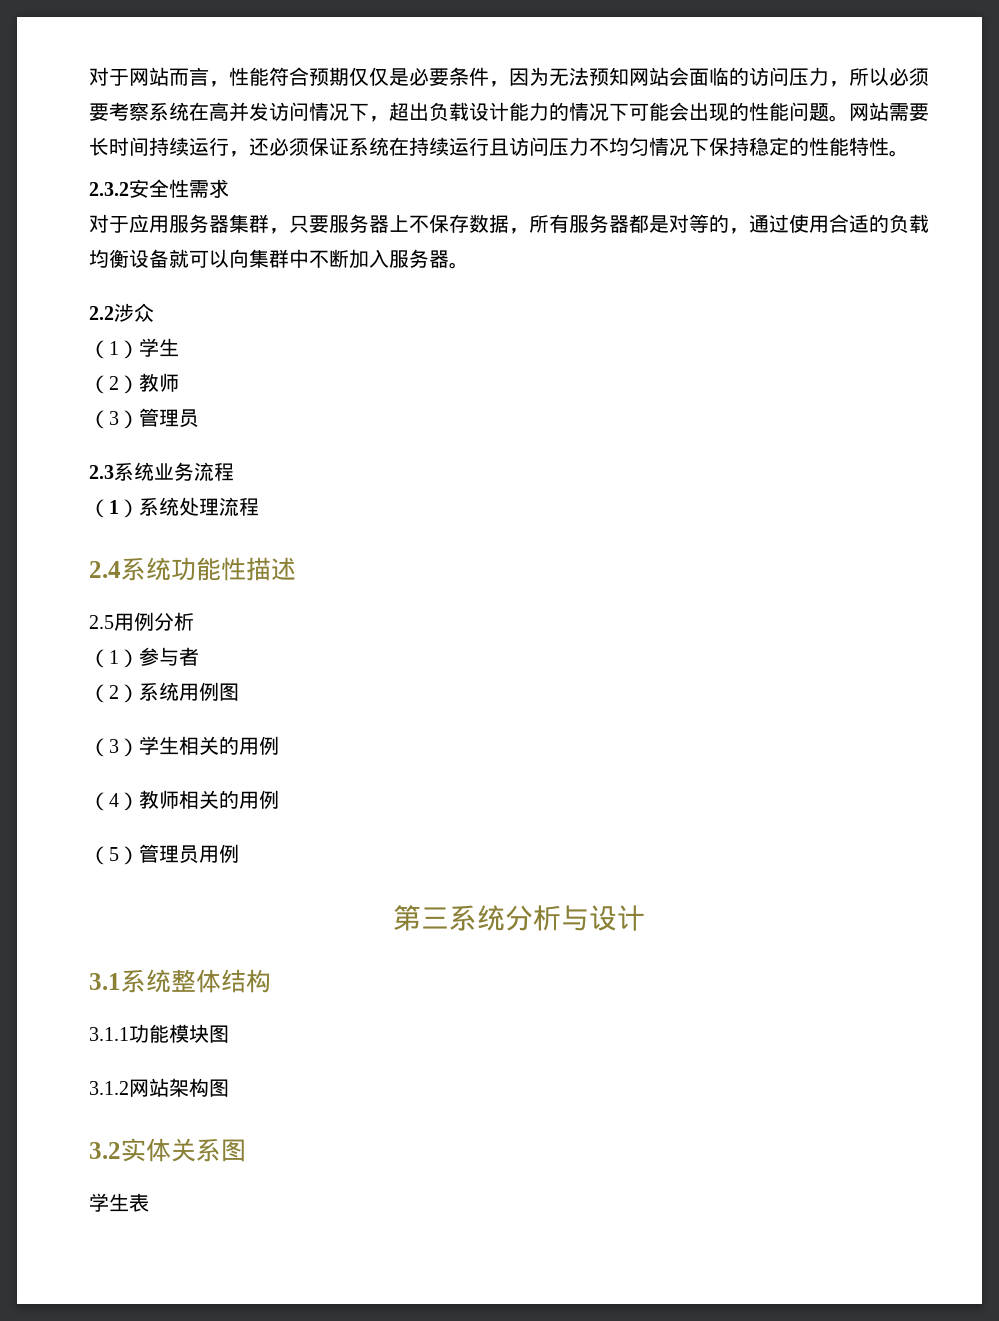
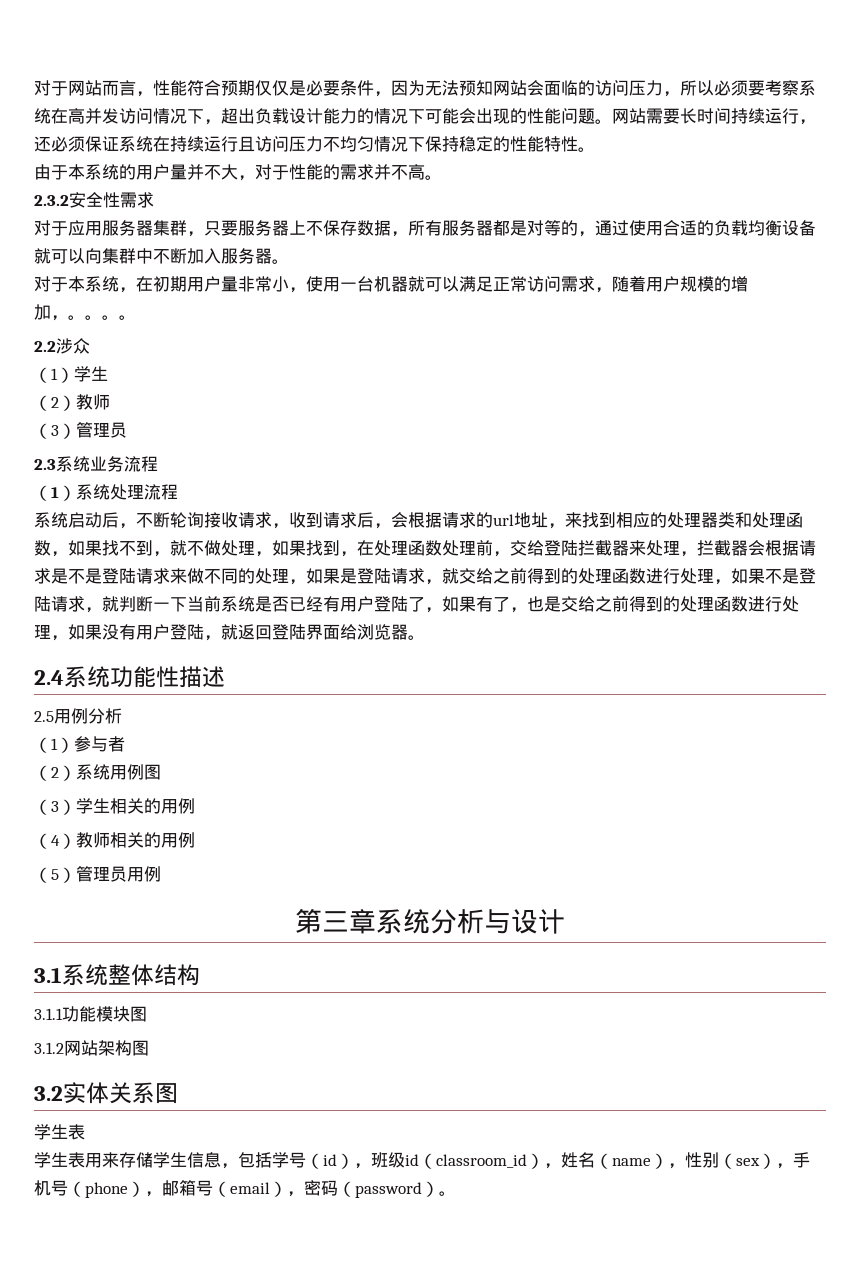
+ 由于本系统的用户量并不大，对于性能的需求并不高。
+ 对于本系统，在初期用户量非常小，使用一台机器就可以满足正常访问需求，随着用户规模的增加，。。。。
+ 系统启动后，不断轮询接收请求，收到请求后，会根据请求的url地址，来找到相应的处理器类和处理函数，如果找不到，就不做处理，如果找到，在处理函数处理前，交给登陆拦截器来处理，拦截器会根据请求是不是登陆请求来做不同的处理，如果是登陆请求，就交给之前得到的处理函数进行处理，如果不是登陆请求，就判断一下当前系统是否已经有用户登陆了，如果有了，也是交给之前得到的处理函数进行处理，如果没有用户登陆，就返回登陆界面给浏览器。
- 第三系统分析与设计
+ 第三章系统分析与设计
+ 学生表用来存储学生信息，包括学号（id），班级id（classroom_id），姓名（name），性别（sex），手机号（phone），邮箱号（email），密码（password）。

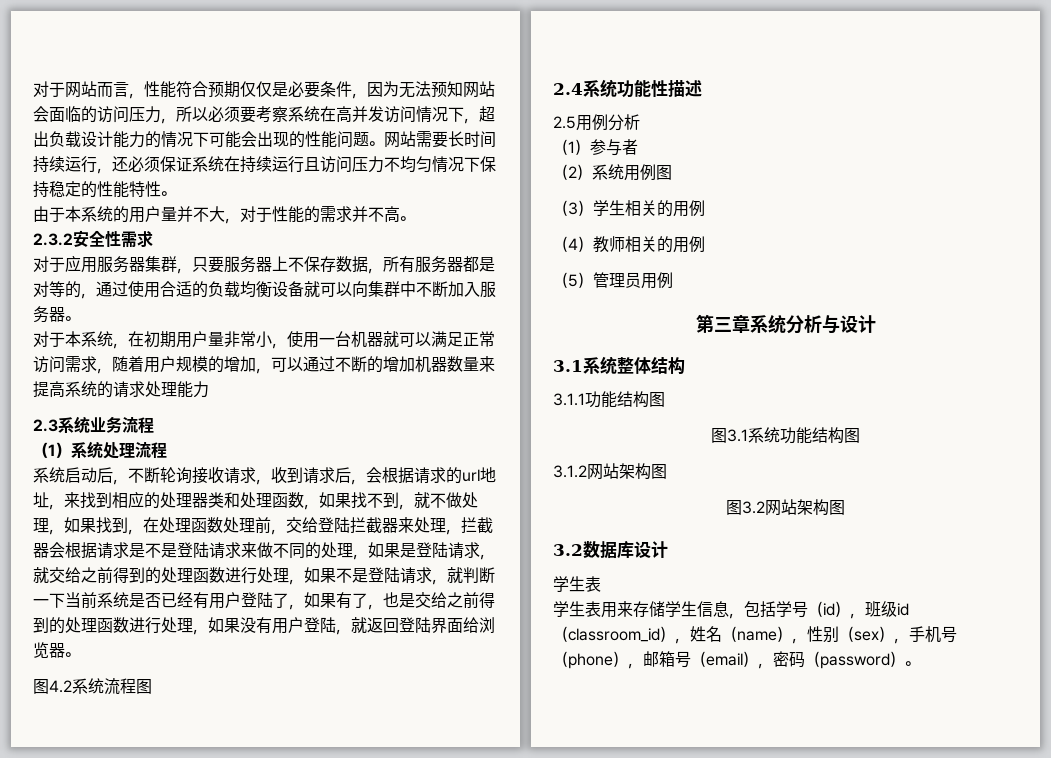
- 对于本系统，在初期用户量非常小，使用一台机器就可以满足正常访问需求，随着用户规模的增加，。。。。
- 2.2涉众
- （1）学生
- （2）教师
- （3）管理员
+ 对于本系统，在初期用户量非常小，使用一台机器就可以满足正常访问需求，随着用户规模的增加，可以通过不断的增加机器数量来提高系统的请求处理能力
+ 图4.2系统流程图
- 3.1.1功能模块图
+ 3.1.1功能结构图
+ 图3.1系统功能结构图
  3.1.2网站架构图
- 3.2实体关系图
+ 图3.2网站架构图
+ 3.2数据库设计

